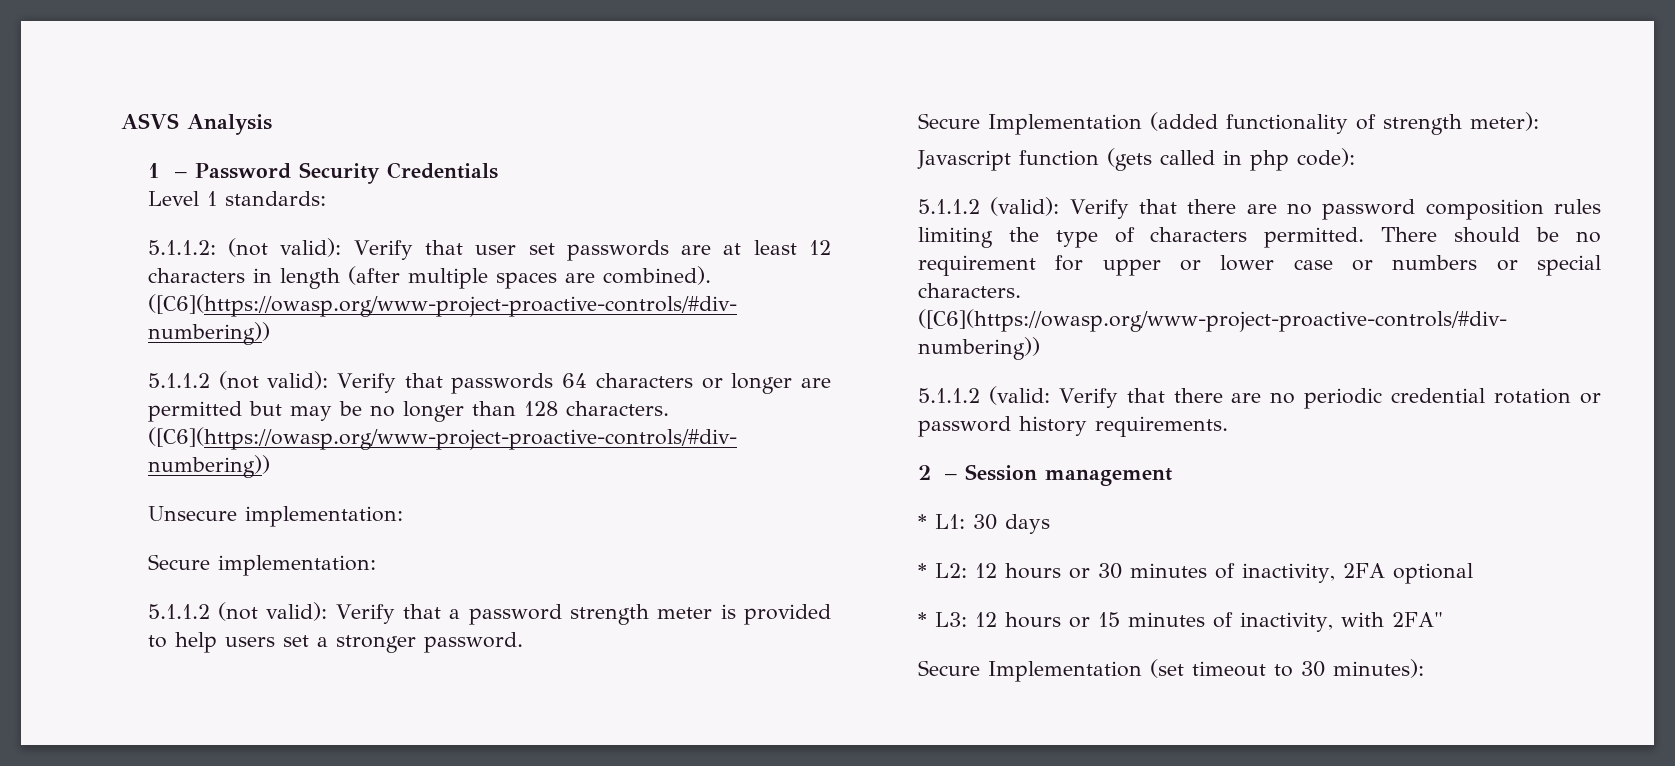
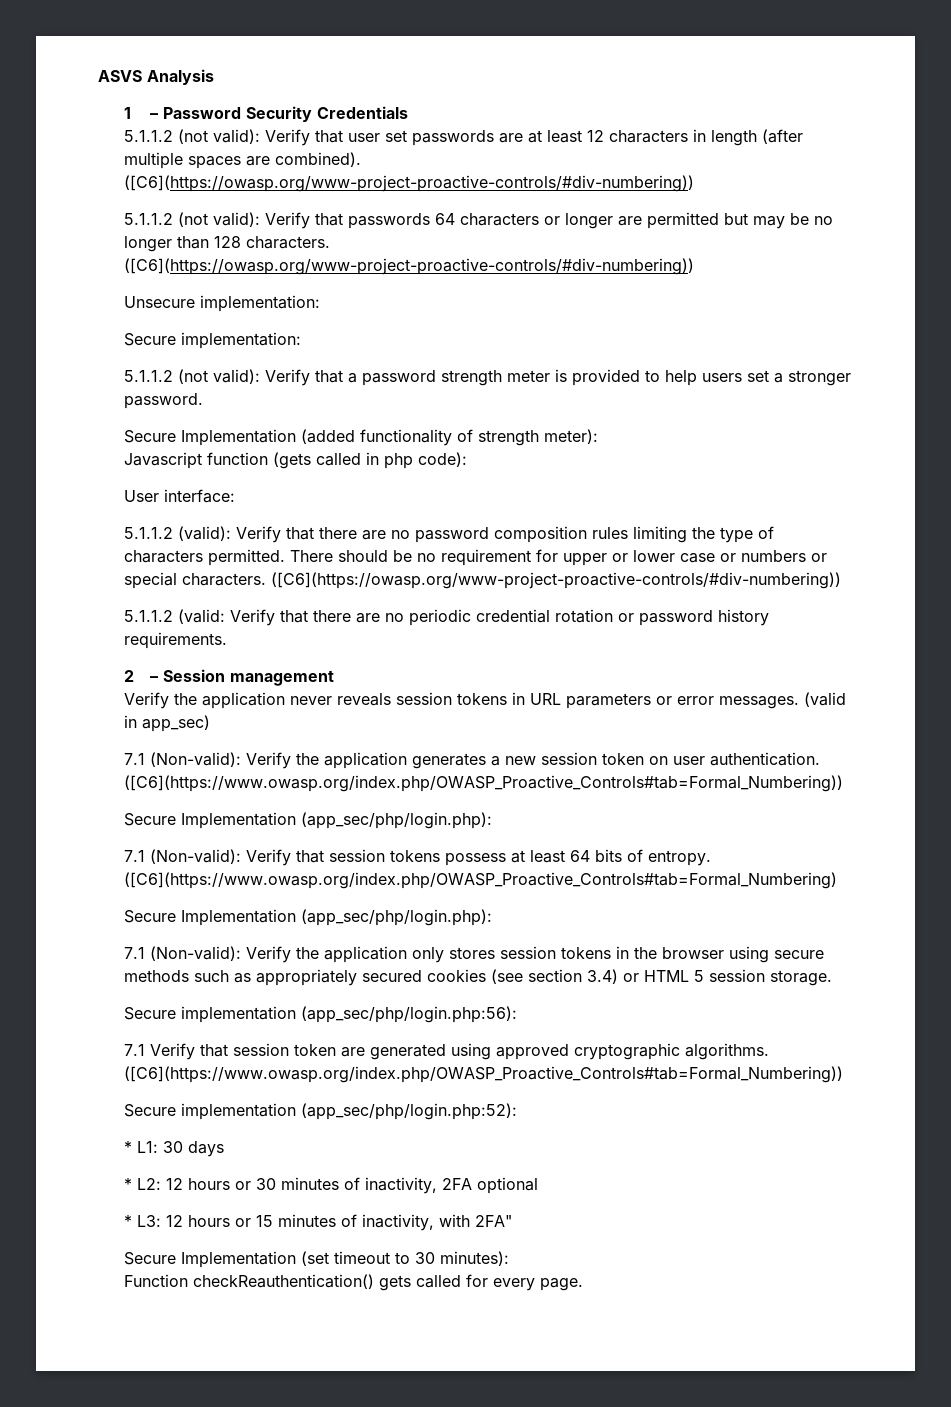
- Level 1 standards:
- 5.1.1.2: (not valid): Verify that user set passwords are at least 12 characters in length (after multiple spaces are combined).
+ 5.1.1.2 (not valid): Verify that user set passwords are at least 12 characters in length (after multiple spaces are combined).
+ User interface:
+ Verify the application never reveals session tokens in URL parameters or error messages. (valid in app_sec)
+ 7.1 (Non-valid): Verify the application generates a new session token on user authentication. ([C6](https://www.owasp.org/index.php/OWASP_Proactive_Controls#tab=Formal_Numbering))
+ Secure Implementation (app_sec/php/login.php):
+ 7.1 (Non-valid): Verify that session tokens possess at least 64 bits of entropy. ([C6](https://www.owasp.org/index.php/OWASP_Proactive_Controls#tab=Formal_Numbering)
+ Secure Implementation (app_sec/php/login.php):
+ 7.1 (Non-valid): Verify the application only stores session tokens in the browser using secure methods such as appropriately secured cookies (see section 3.4) or HTML 5 session storage.
+ Secure implementation (app_sec/php/login.php:56):
+ 7.1 Verify that session token are generated using approved cryptographic algorithms. ([C6](https://www.owasp.org/index.php/OWASP_Proactive_Controls#tab=Formal_Numbering))
+ Secure implementation (app_sec/php/login.php:52):
+ Function checkReauthentication() gets called for every page.

